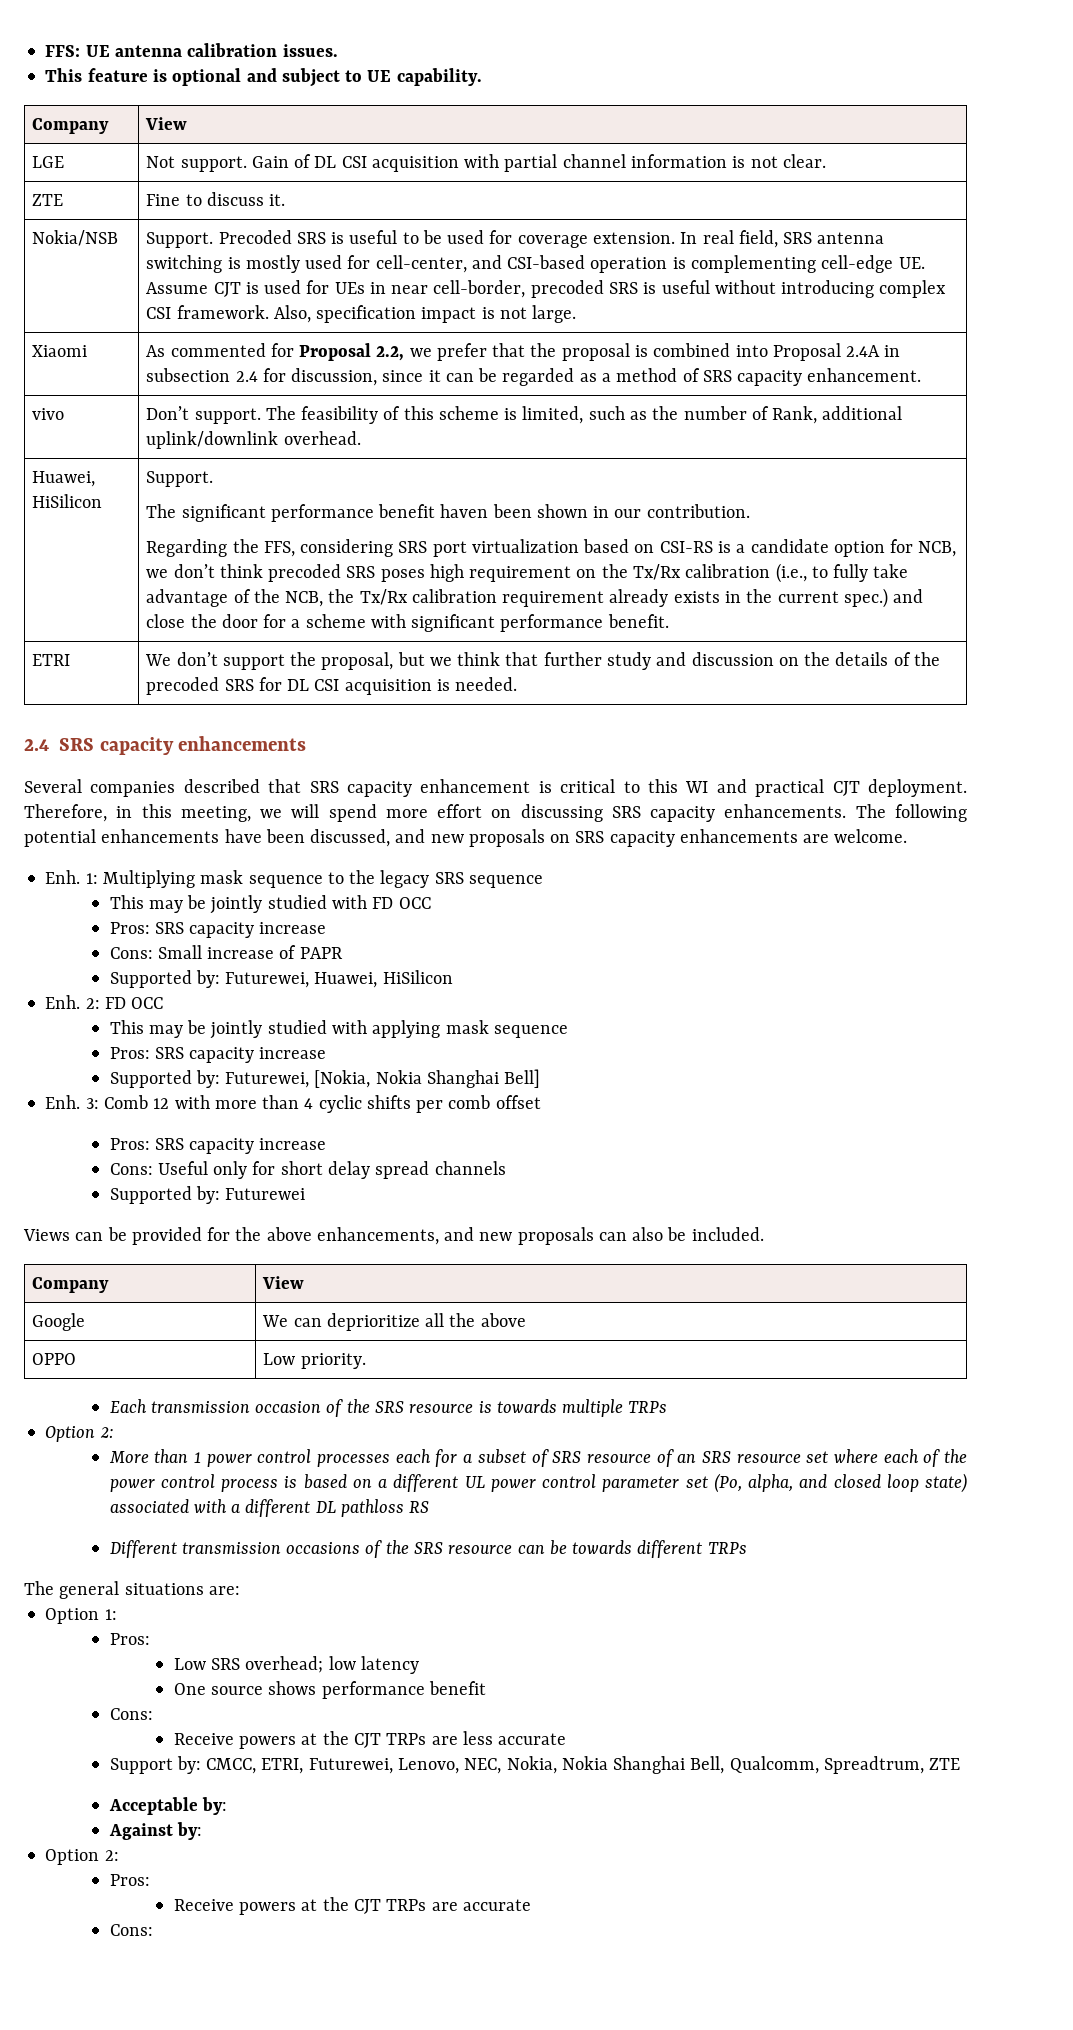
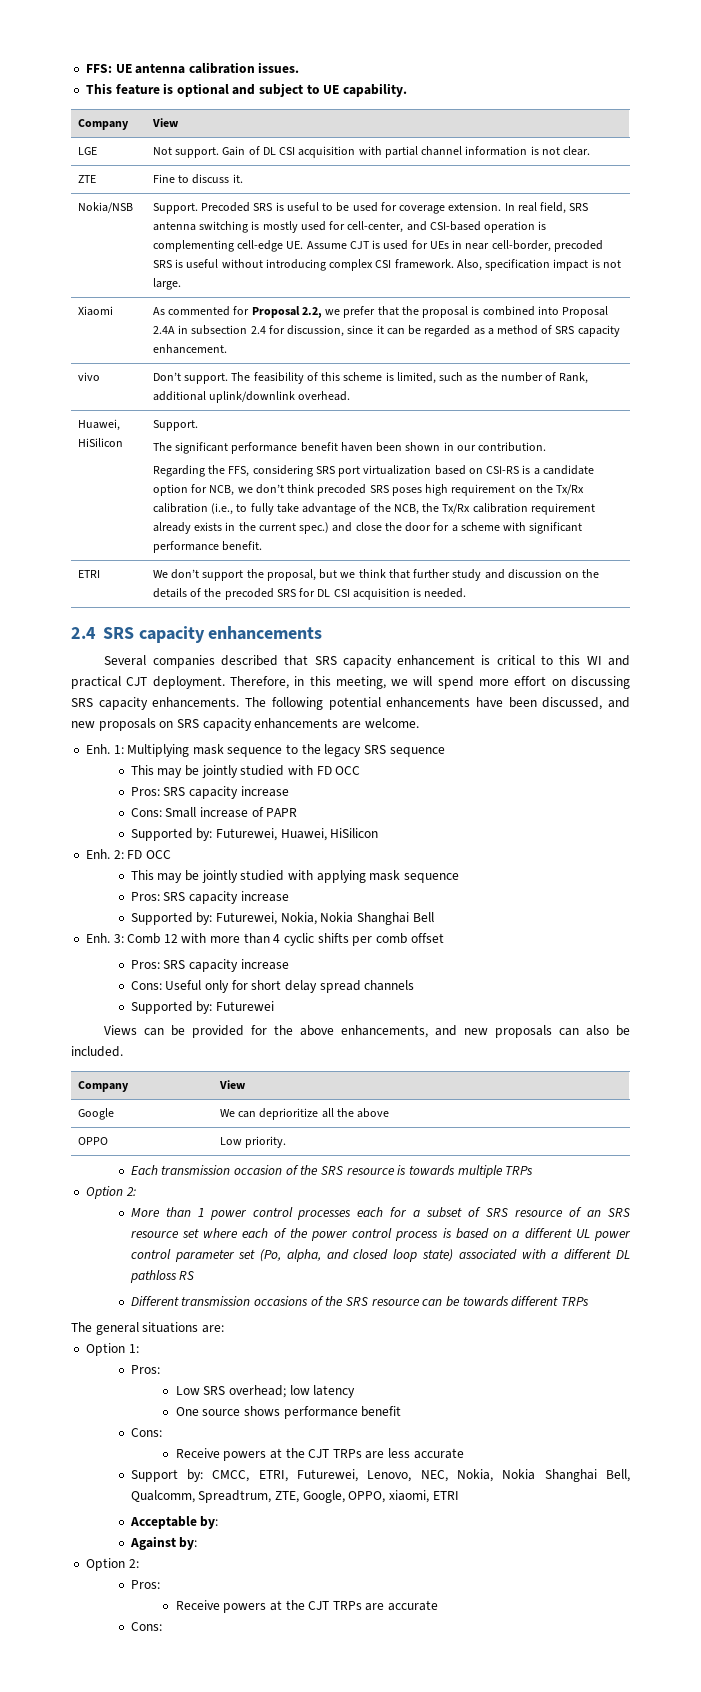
- Supported by: Futurewei, [Nokia, Nokia Shanghai Bell]
+ Supported by: Futurewei, Nokia, Nokia Shanghai Bell
- Support by: CMCC, ETRI, Futurewei, Lenovo, NEC, Nokia, Nokia Shanghai Bell, Qualcomm, Spreadtrum, ZTE
+ Support by: CMCC, ETRI, Futurewei, Lenovo, NEC, Nokia, Nokia Shanghai Bell, Qualcomm, Spreadtrum, ZTE, Google, OPPO, xiaomi, ETRI

